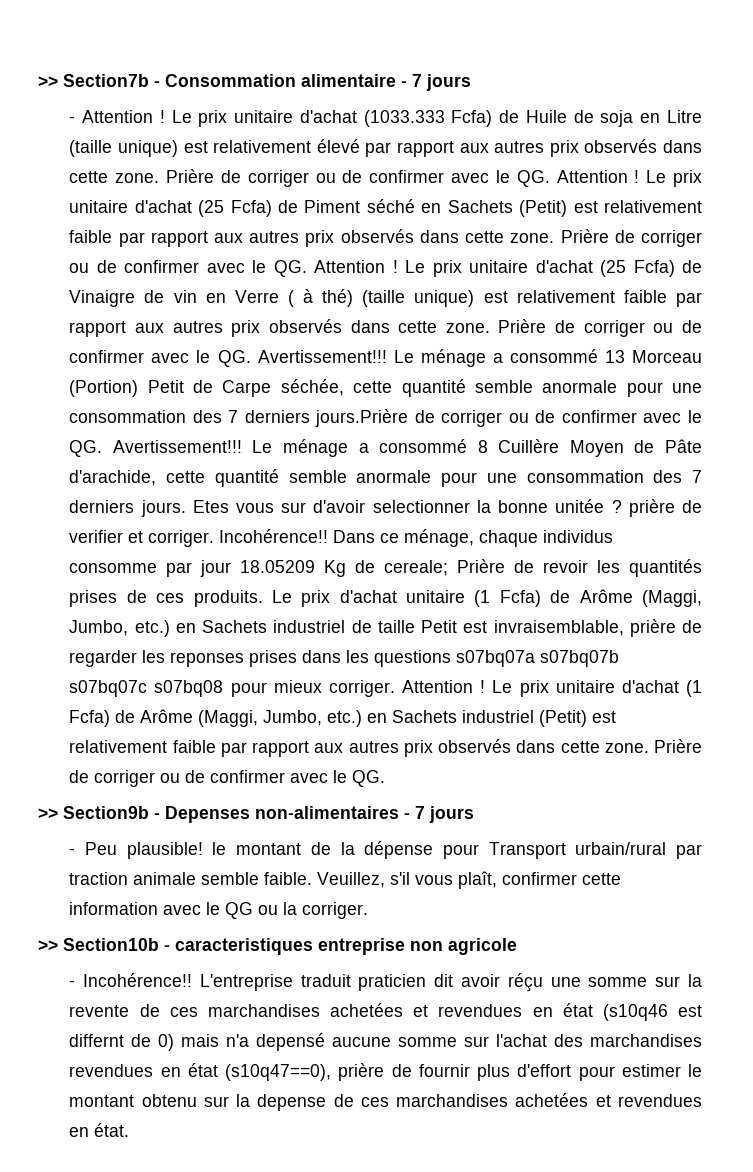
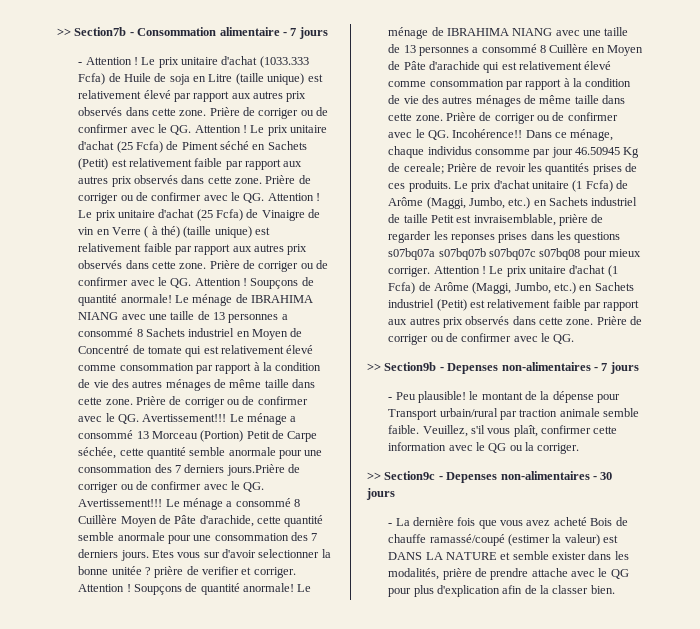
- Prière de corriger ou de confirmer avec le QG. Avertissement!!!
+ Prière de corriger ou de confirmer avec le QG. Attention ! Soupçons de quantité anormale! Le ménage de IBRAHIMA NIANG avec une taille de 13 personnes a consommé 8 Sachets industriel en Moyen de Concentré de tomate qui est relativement élevé comme consommation par rapport à la condition de vie des autres ménages de même taille dans cette zone. Prière de corriger ou de confirmer avec le QG. Avertissement!!!
- Etes vous sur d'avoir selectionner la bonne unitée ? prière de verifier et corriger. Incohérence!!
+ Etes vous sur d'avoir selectionner la bonne unitée ? prière de verifier et corriger. Attention ! Soupçons de quantité anormale! Le ménage de IBRAHIMA NIANG avec une taille de 13 personnes a consommé 8 Cuillère en Moyen de Pâte d'arachide qui est relativement élevé comme consommation par rapport à la condition de vie des autres ménages de même taille dans cette zone. Prière de corriger ou de confirmer avec le QG. Incohérence!!
- Dans ce ménage, chaque individus consomme par jour 18.05209 Kg de cereale; Prière de revoir les quantités prises de ces produits.
+ Dans ce ménage, chaque individus consomme par jour 46.50945 Kg de cereale; Prière de revoir les quantités prises de ces produits.
- >> Section10b - caracteristiques entreprise non agricole
- - Incohérence!! L'entreprise traduit praticien dit avoir réçu une somme sur la revente de ces marchandises achetées et revendues en état (s10q46 est differnt de 0) mais n'a depensé aucune somme sur l'achat des marchandises revendues en état (s10q47==0), prière de fournir plus d'effort pour estimer le montant obtenu sur la depense de ces marchandises achetées et revendues en état.
+ >> Section9c - Depenses non-alimentaires - 30 jours
+ - La dernière fois que vous avez acheté Bois de chauffe ramassé/coupé (estimer la valeur) est DANS LA NATURE et semble exister dans les modalités, prière de prendre attache avec le QG pour plus d'explication afin de la classer bien.

